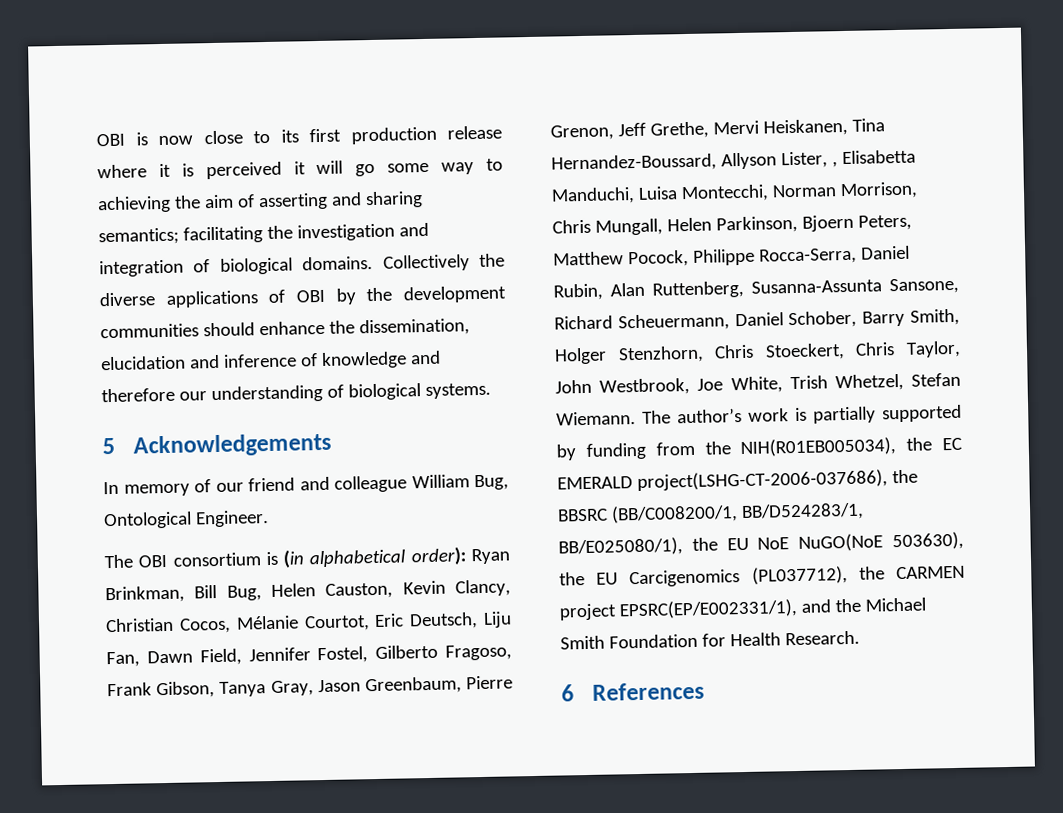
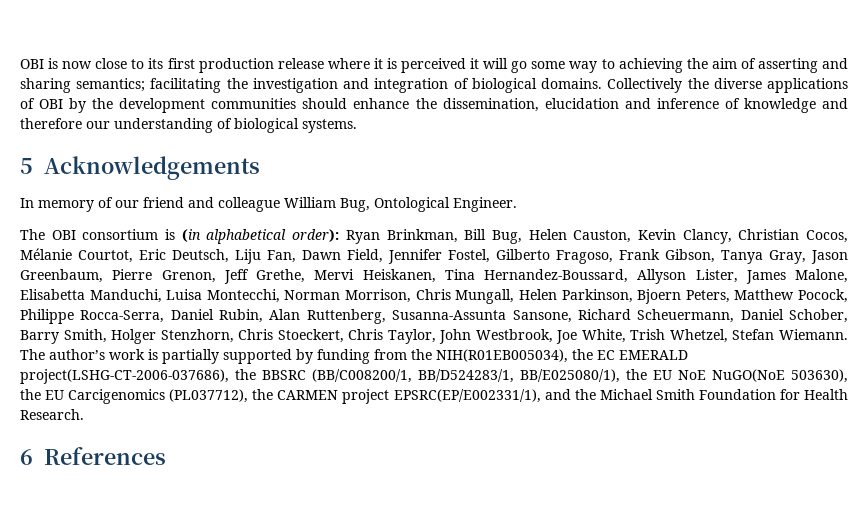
- Ryan Brinkman, Bill Bug, Helen Causton, Kevin Clancy, Christian Cocos, Mélanie Courtot, Eric Deutsch, Liju Fan, Dawn Field, Jennifer Fostel, Gilberto Fragoso, Frank Gibson, Tanya Gray, Jason Greenbaum, Pierre Grenon, Jeff Grethe, Mervi Heiskanen, Tina Hernandez-Boussard, Allyson Lister, , Elisabetta Manduchi, Luisa Montecchi, Norman Morrison, Chris Mungall, Helen Parkinson, Bjoern Peters, Matthew Pocock, Philippe Rocca-Serra, Daniel Rubin, Alan Ruttenberg, Susanna-Assunta Sansone, Richard Scheuermann, Daniel Schober, Barry Smith, Holger Stenzhorn, Chris Stoeckert, Chris Taylor, John Westbrook, Joe White, Trish Whetzel, Stefan Wiemann.
+ Ryan Brinkman, Bill Bug, Helen Causton, Kevin Clancy, Christian Cocos, Mélanie Courtot, Eric Deutsch, Liju Fan, Dawn Field, Jennifer Fostel, Gilberto Fragoso, Frank Gibson, Tanya Gray, Jason Greenbaum, Pierre Grenon, Jeff Grethe, Mervi Heiskanen, Tina Hernandez-Boussard, Allyson Lister, James Malone, Elisabetta Manduchi, Luisa Montecchi, Norman Morrison, Chris Mungall, Helen Parkinson, Bjoern Peters, Matthew Pocock, Philippe Rocca-Serra, Daniel Rubin, Alan Ruttenberg, Susanna-Assunta Sansone, Richard Scheuermann, Daniel Schober, Barry Smith, Holger Stenzhorn, Chris Stoeckert, Chris Taylor, John Westbrook, Joe White, Trish Whetzel, Stefan Wiemann.

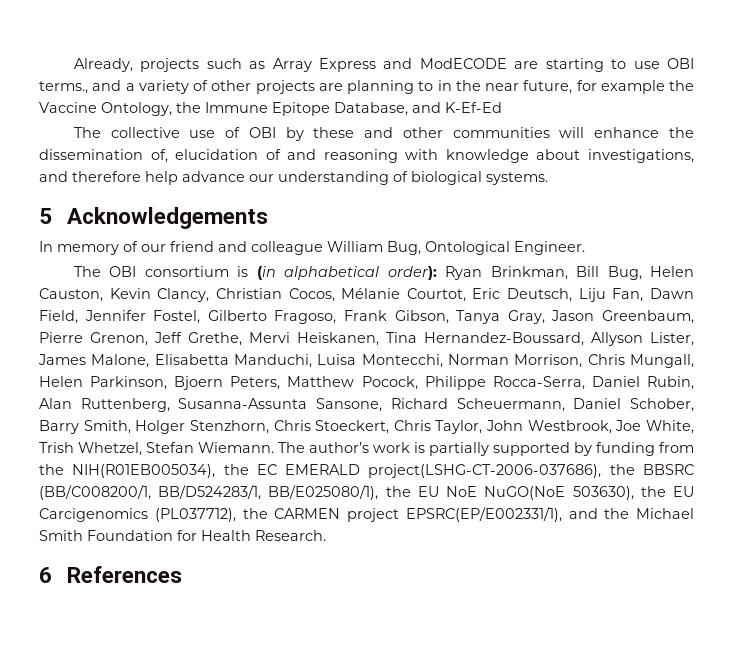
- OBI is now close to its first production release where it is perceived it will go some way to achieving the aim of asserting and sharing semantics; facilitating the investigation and integration of biological domains. Collectively the diverse applications of OBI by the development communities should enhance the dissemination, elucidation and inference of knowledge and therefore our understanding of biological systems.
+ Already, projects such as Array Express and ModECODE are starting to use OBI terms., and a variety of other projects are planning to in the near future, for example the Vaccine Ontology, the Immune Epitope Database, and K-Ef-Ed
+ The collective use of OBI by these and other communities will enhance the dissemination of, elucidation of and reasoning with knowledge about investigations, and therefore help advance our understanding of biological systems.

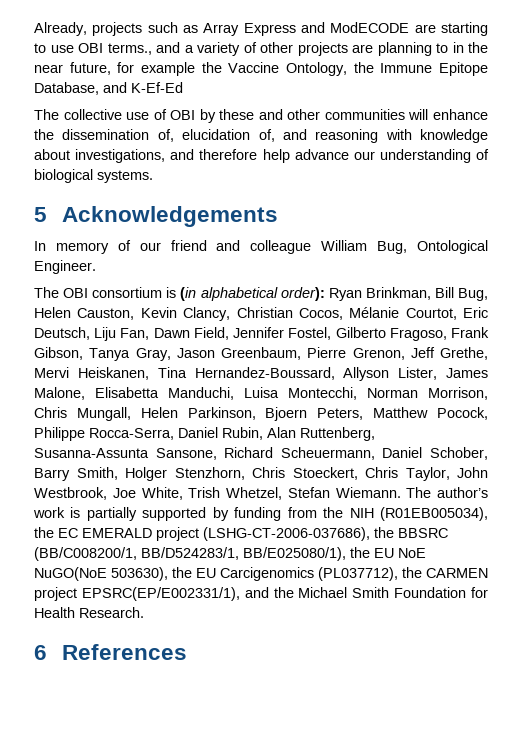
- The collective use of OBI by these and other communities will enhance the dissemination of, elucidation of and reasoning with knowledge about investigations, and therefore help advance our understanding of biological systems.
+ The collective use of OBI by these and other communities will enhance the dissemination of, elucidation of, and reasoning with knowledge about investigations, and therefore help advance our understanding of biological systems.
- The author’s work is partially supported by funding from the NIH(R01EB005034), the EC EMERALD project(LSHG-CT-2006-037686), the BBSRC (BB/C008200/1, BB/D524283/1, BB/E025080/1), the EU NoE NuGO(NoE 503630), the EU Carcigenomics (PL037712), the CARMEN project EPSRC(EP/E002331/1), and the Michael Smith Foundation for Health Research.
+ The author’s work is partially supported by funding from the NIH (R01EB005034), the EC EMERALD project (LSHG-CT-2006-037686), the BBSRC (BB/C008200/1, BB/D524283/1, BB/E025080/1), the EU NoE NuGO(NoE 503630), the EU Carcigenomics (PL037712), the CARMEN project EPSRC(EP/E002331/1), and the Michael Smith Foundation for Health Research.

